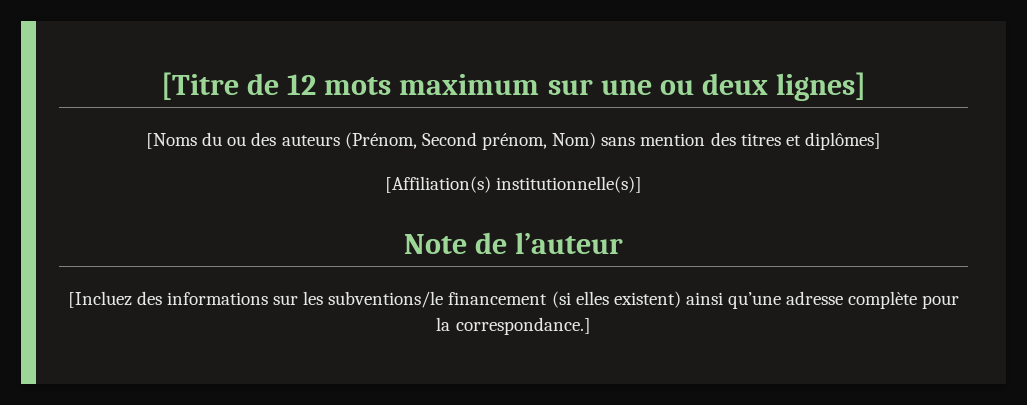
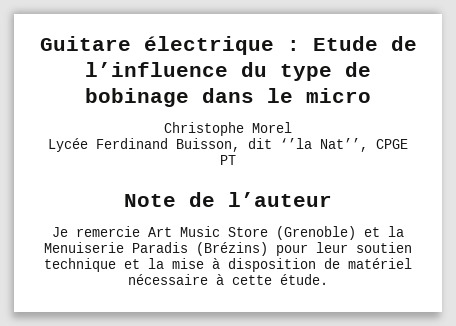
- [Titre de 12 mots maximum sur une ou deux lignes]
- [Noms du ou des auteurs (Prénom, Second prénom, Nom) sans mention des titres et diplômes]
- [Affiliation(s) institutionnelle(s)]
+ Guitare électrique : Etude de l’influence du type de bobinage dans le micro
+ Christophe Morel
+ Lycée Ferdinand Buisson, dit ‘’la Nat’’, CPGE PT
  Note de l’auteur
- [Incluez des informations sur les subventions/le financement (si elles existent) ainsi qu’une adresse complète pour la correspondance.]
+ Je remercie Art Music Store (Grenoble) et la Menuiserie Paradis (Brézins) pour leur soutien technique et la mise à disposition de matériel nécessaire à cette étude.

